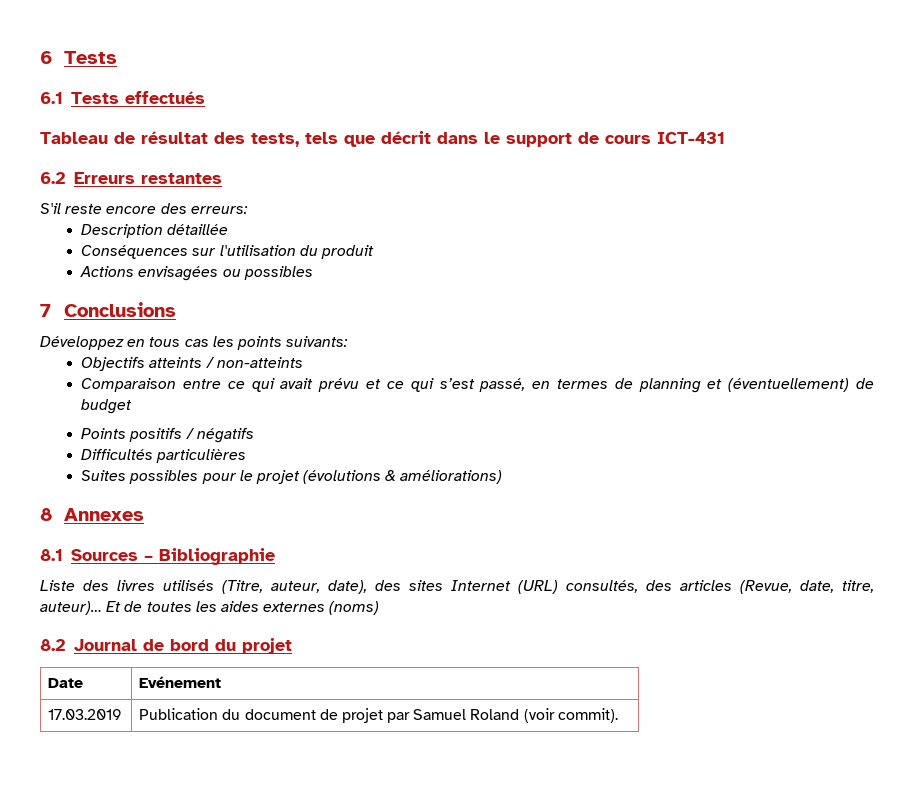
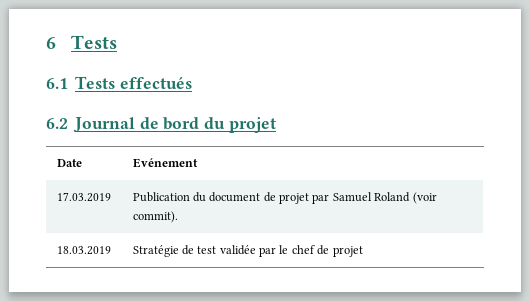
- Tableau de résultat des tests, tels que décrit dans le support de cours ICT-431
- 6.2 Erreurs restantes
- S'il reste encore des erreurs:
- Description détaillée
- Conséquences sur l'utilisation du produit
- Actions envisagées ou possibles
- 7 Conclusions
- Développez en tous cas les points suivants:
- Objectifs atteints / non-atteints
- Comparaison entre ce qui avait prévu et ce qui s’est passé, en termes de planning et (éventuellement) de budget
- Points positifs / négatifs
- Difficultés particulières
- Suites possibles pour le projet (évolutions & améliorations)
- 8 Annexes
- 8.1 Sources – Bibliographie
- Liste des livres utilisés (Titre, auteur, date), des sites Internet (URL) consultés, des articles (Revue, date, titre, auteur)… Et de toutes les aides externes (noms)
- 8.2 Journal de bord du projet
+ 6.2 Journal de bord du projet
+ 18.03.2019 | Stratégie de test validée par le chef de projet

